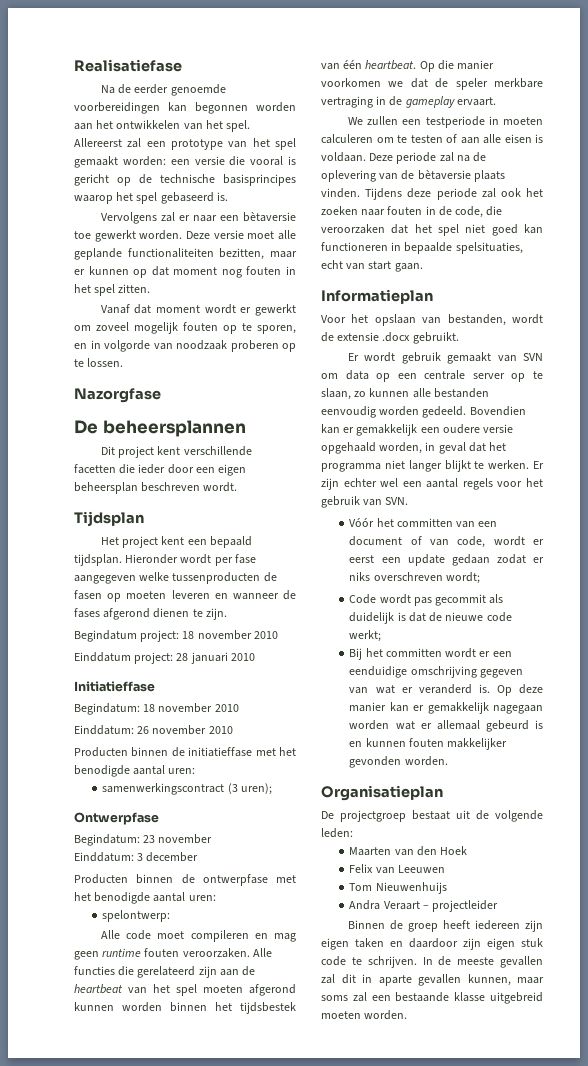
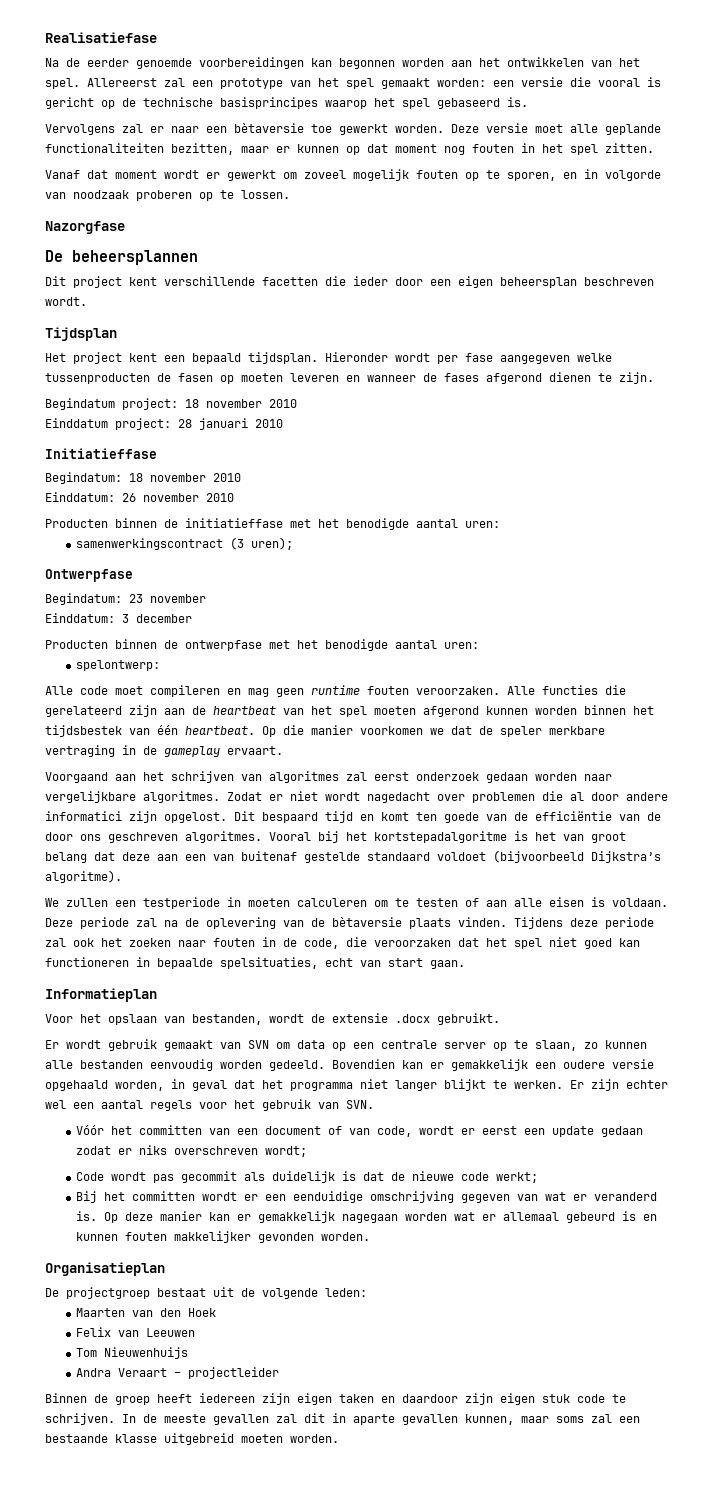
+ Voorgaand aan het schrijven van algoritmes zal eerst onderzoek gedaan worden naar vergelijkbare algoritmes. Zodat er niet wordt nagedacht over problemen die al door andere informatici zijn opgelost. Dit bespaard tijd en komt ten goede van de efficiëntie van de door ons geschreven algoritmes. Vooral bij het kortstepadalgoritme is het van groot belang dat deze aan een van buitenaf gestelde standaard voldoet (bijvoorbeeld Dijkstra’s algoritme).

